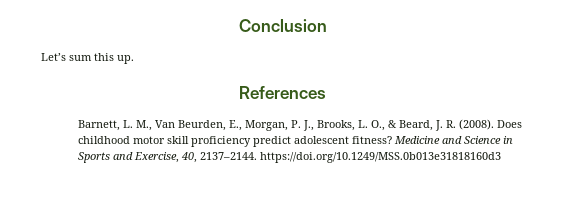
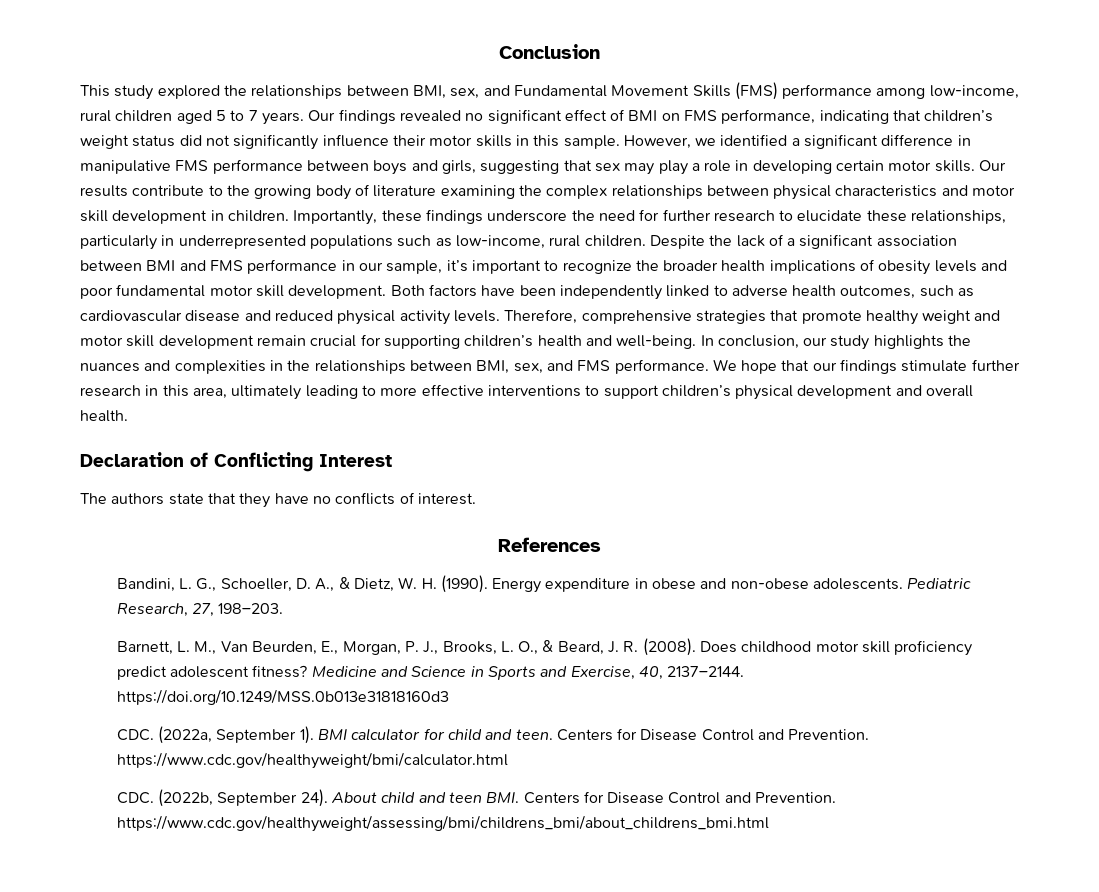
- Let’s sum this up.
+ This study explored the relationships between BMI, sex, and Fundamental Movement Skills (FMS) performance among low-income, rural children aged 5 to 7 years. Our findings revealed no significant effect of BMI on FMS performance, indicating that children’s weight status did not significantly influence their motor skills in this sample. However, we identified a significant difference in manipulative FMS performance between boys and girls, suggesting that sex may play a role in developing certain motor skills. Our results contribute to the growing body of literature examining the complex relationships between physical characteristics and motor skill development in children. Importantly, these findings underscore the need for further research to elucidate these relationships, particularly in underrepresented populations such as low-income, rural children. Despite the lack of a significant association between BMI and FMS performance in our sample, it’s important to recognize the broader health implications of obesity levels and poor fundamental motor skill development. Both factors have been independently linked to adverse health outcomes, such as cardiovascular disease and reduced physical activity levels. Therefore, comprehensive strategies that promote healthy weight and motor skill development remain crucial for supporting children’s health and well-being. In conclusion, our study highlights the nuances and complexities in the relationships between BMI, sex, and FMS performance. We hope that our findings stimulate further research in this area, ultimately leading to more effective interventions to support children’s physical development and overall health.
+ Declaration of Conflicting Interest
+ The authors state that they have no conflicts of interest.
  References
+ Bandini, L. G., Schoeller, D. A., & Dietz, W. H. (1990). Energy expenditure in obese and non-obese adolescents. Pediatric Research, 27, 198–203.
+ CDC. (2022a, September 1). BMI calculator for child and teen. Centers for Disease Control and Prevention. https://www.cdc.gov/healthyweight/bmi/calculator.html
+ CDC. (2022b, September 24). About child and teen BMI. Centers for Disease Control and Prevention. https://www.cdc.gov/healthyweight/assessing/bmi/childrens_bmi/about_childrens_bmi.html

